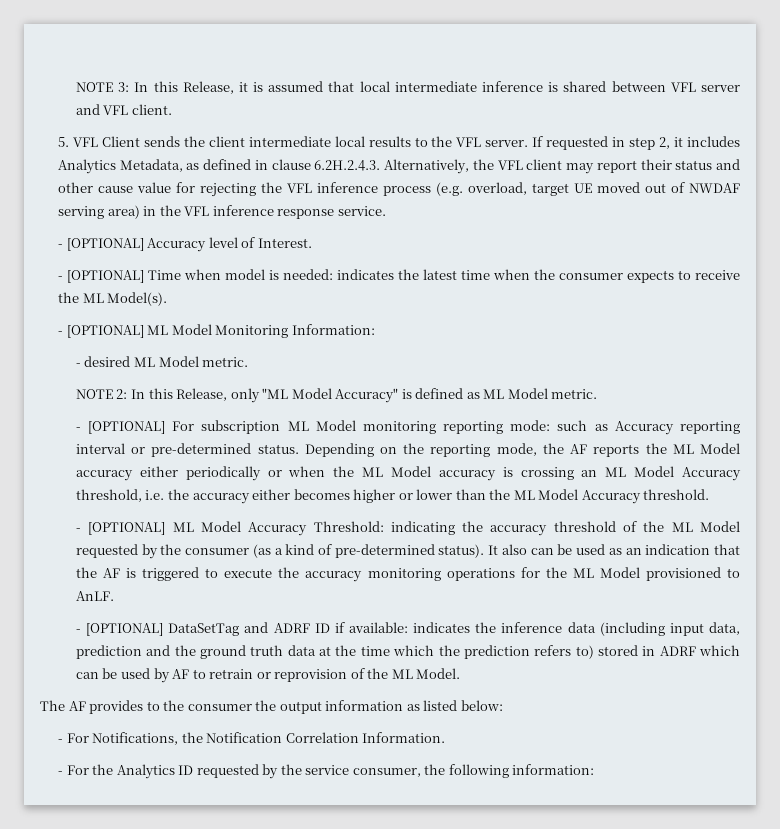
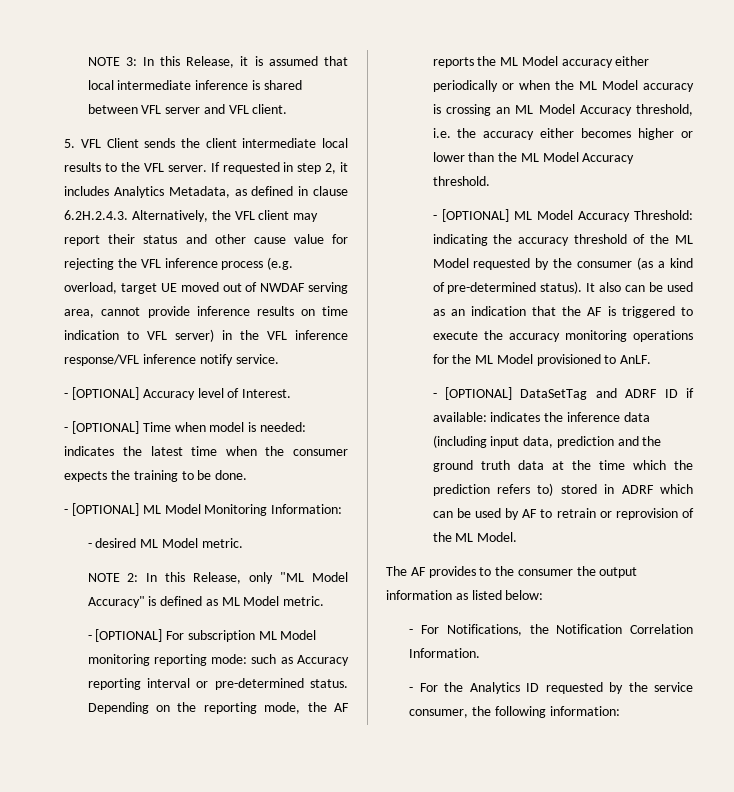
- If requested in step 2, it includes Analytics Metadata, as defined in clause 6.2H.2.4.3. Alternatively, the VFL client may report their status and other cause value for rejecting the VFL inference process (e.g. overload, target UE moved out of NWDAF serving area) in the VFL inference response service.
+ If requested in step 2, it includes Analytics Metadata, as defined in clause 6.2H.2.4.3. Alternatively, the VFL client may report their status and other cause value for rejecting the VFL inference process (e.g. overload, target UE moved out of NWDAF serving area, cannot provide inference results on time indication to VFL server) in the VFL inference response/VFL inference notify service.
- - [OPTIONAL] Time when model is needed: indicates the latest time when the consumer expects to receive the ML Model(s).
+ - [OPTIONAL] Time when model is needed: indicates the latest time when the consumer expects the training to be done.

